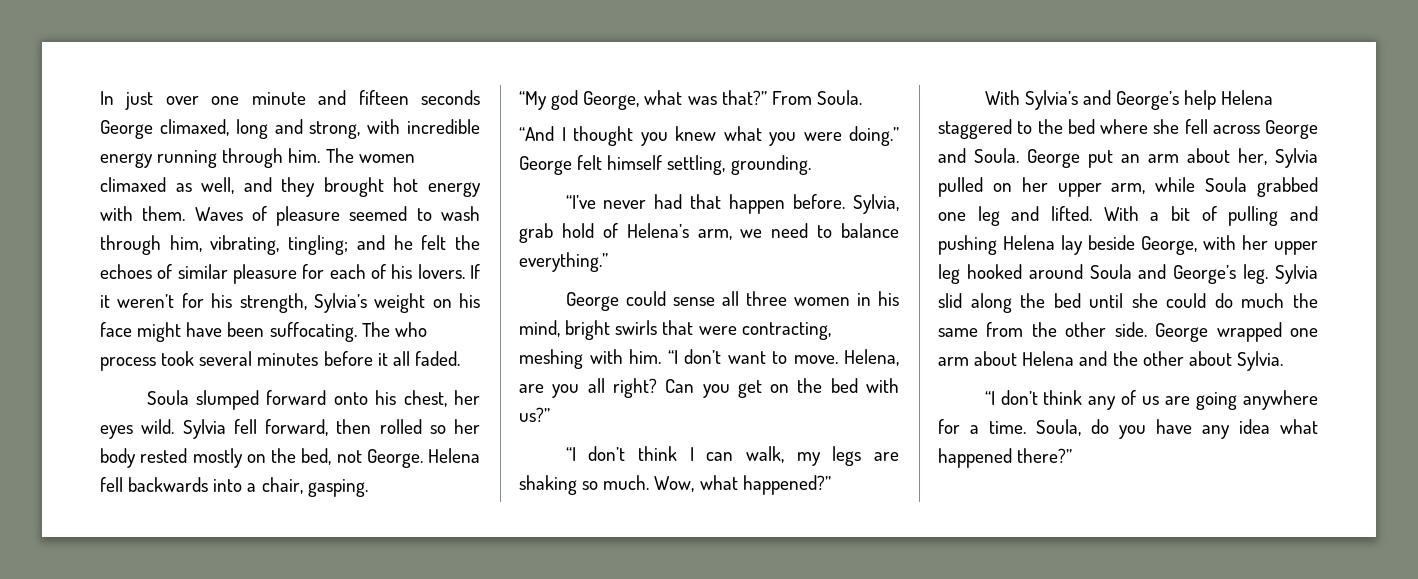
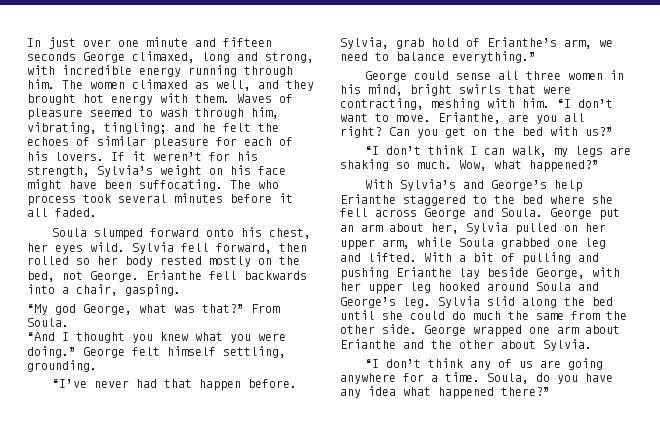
- Helena fell backwards into a chair, gasping.
+ Erianthe fell backwards into a chair, gasping.
- Sylvia, grab hold of Helena’s arm, we need to balance everything.”
+ Sylvia, grab hold of Erianthe’s arm, we need to balance everything.”
- Helena, are you all right?
+ Erianthe, are you all right?
- With Sylvia’s and George’s help Helena staggered to the bed where she fell across George and Soula.
+ With Sylvia’s and George’s help Erianthe staggered to the bed where she fell across George and Soula.
- With a bit of pulling and pushing Helena lay beside George, with her upper leg hooked around Soula and George’s leg.
+ With a bit of pulling and pushing Erianthe lay beside George, with her upper leg hooked around Soula and George’s leg.
- George wrapped one arm about Helena and the other about Sylvia.
+ George wrapped one arm about Erianthe and the other about Sylvia.

